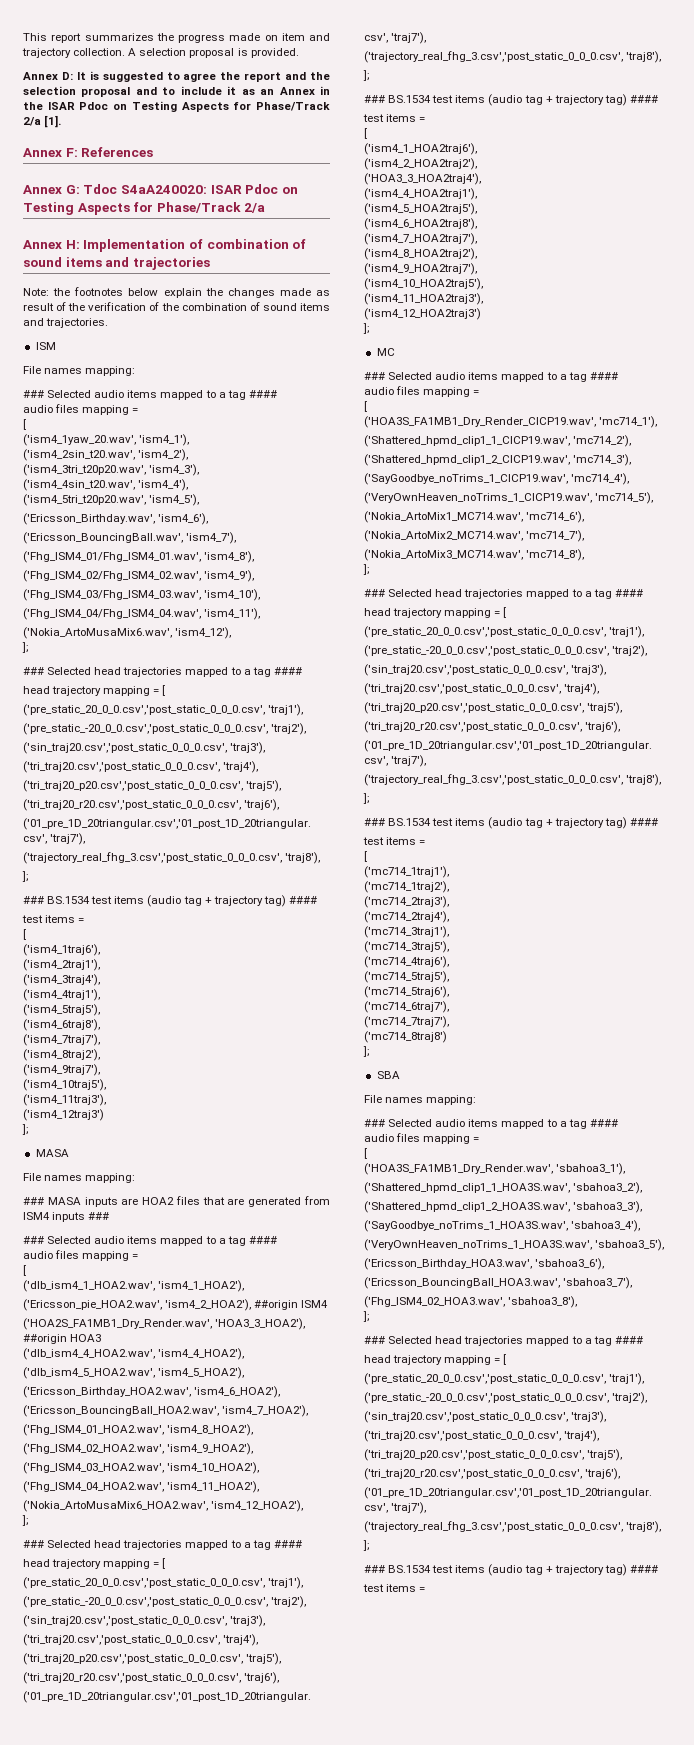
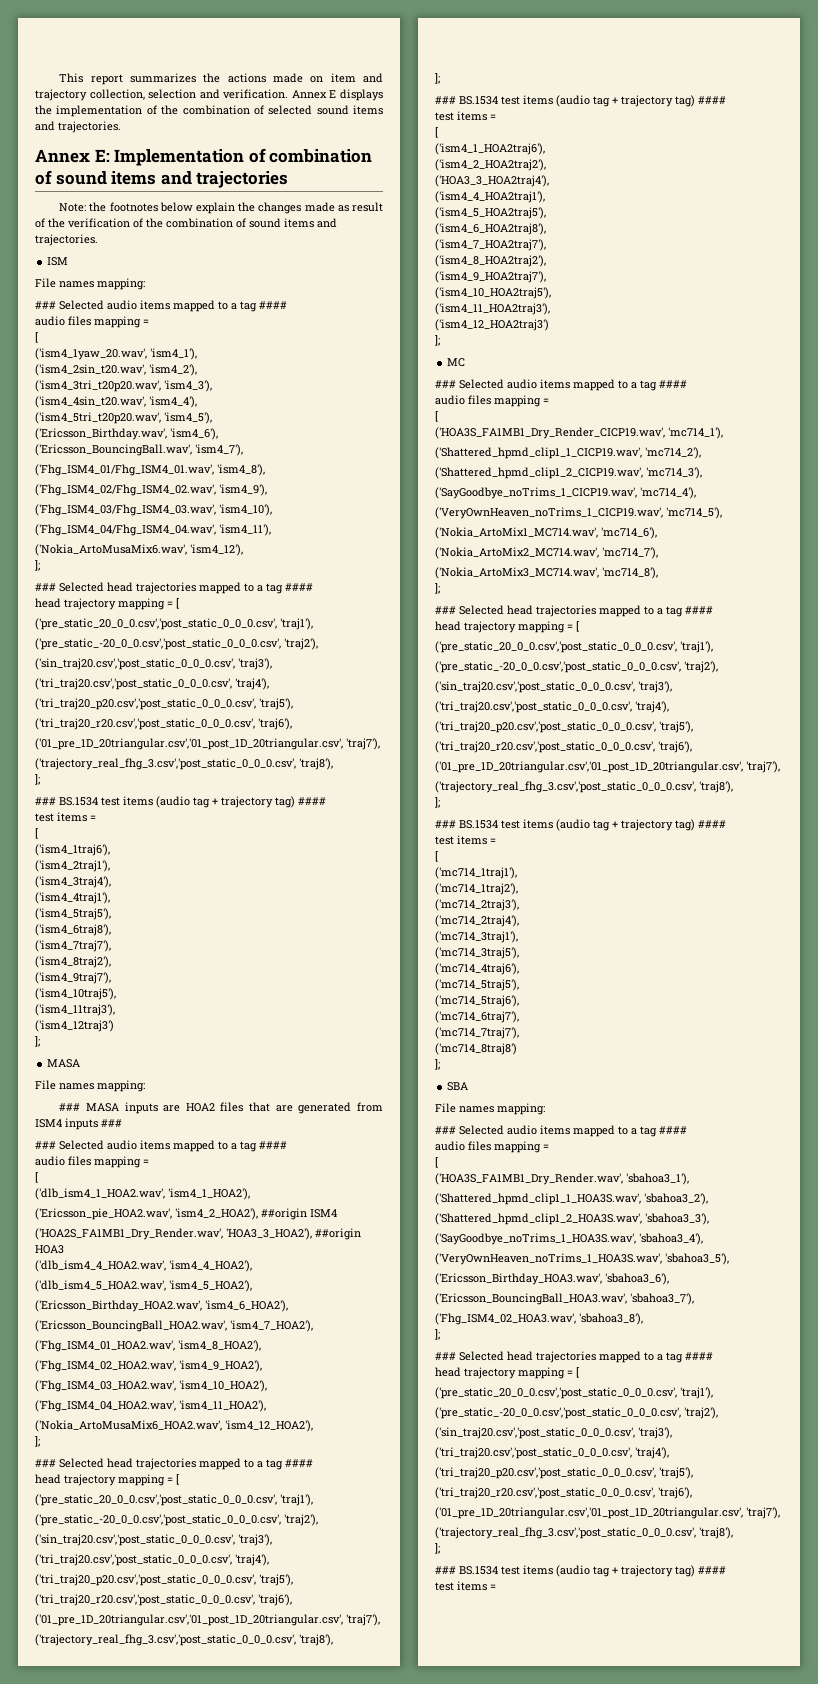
- This report summarizes the progress made on item and trajectory collection. A selection proposal is provided.
- Annex D: It is suggested to agree the report and the selection proposal and to include it as an Annex in the ISAR Pdoc on Testing Aspects for Phase/Track 2/a [1].
- Annex F: References
- Annex G: Tdoc S4aA240020: ISAR Pdoc on Testing Aspects for Phase/Track 2/a
- Annex H: Implementation of combination of sound items and trajectories
+ This report summarizes the actions made on item and trajectory collection, selection and verification. Annex E displays the implementation of the combination of selected sound items and trajectories.
+ Annex E: Implementation of combination of sound items and trajectories

